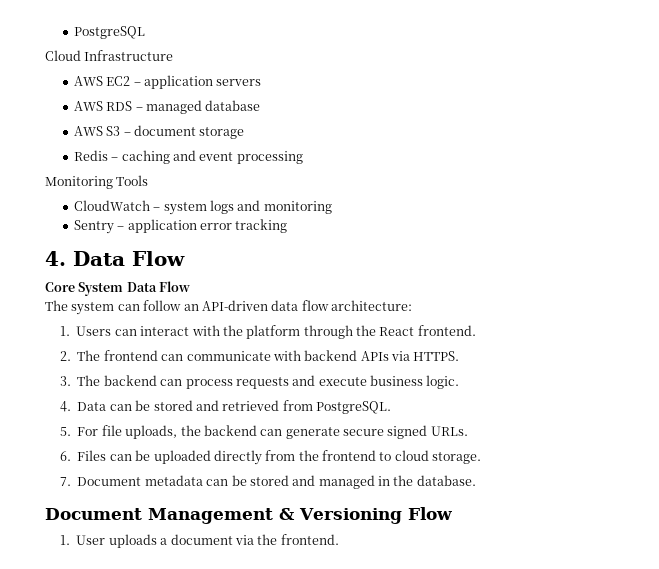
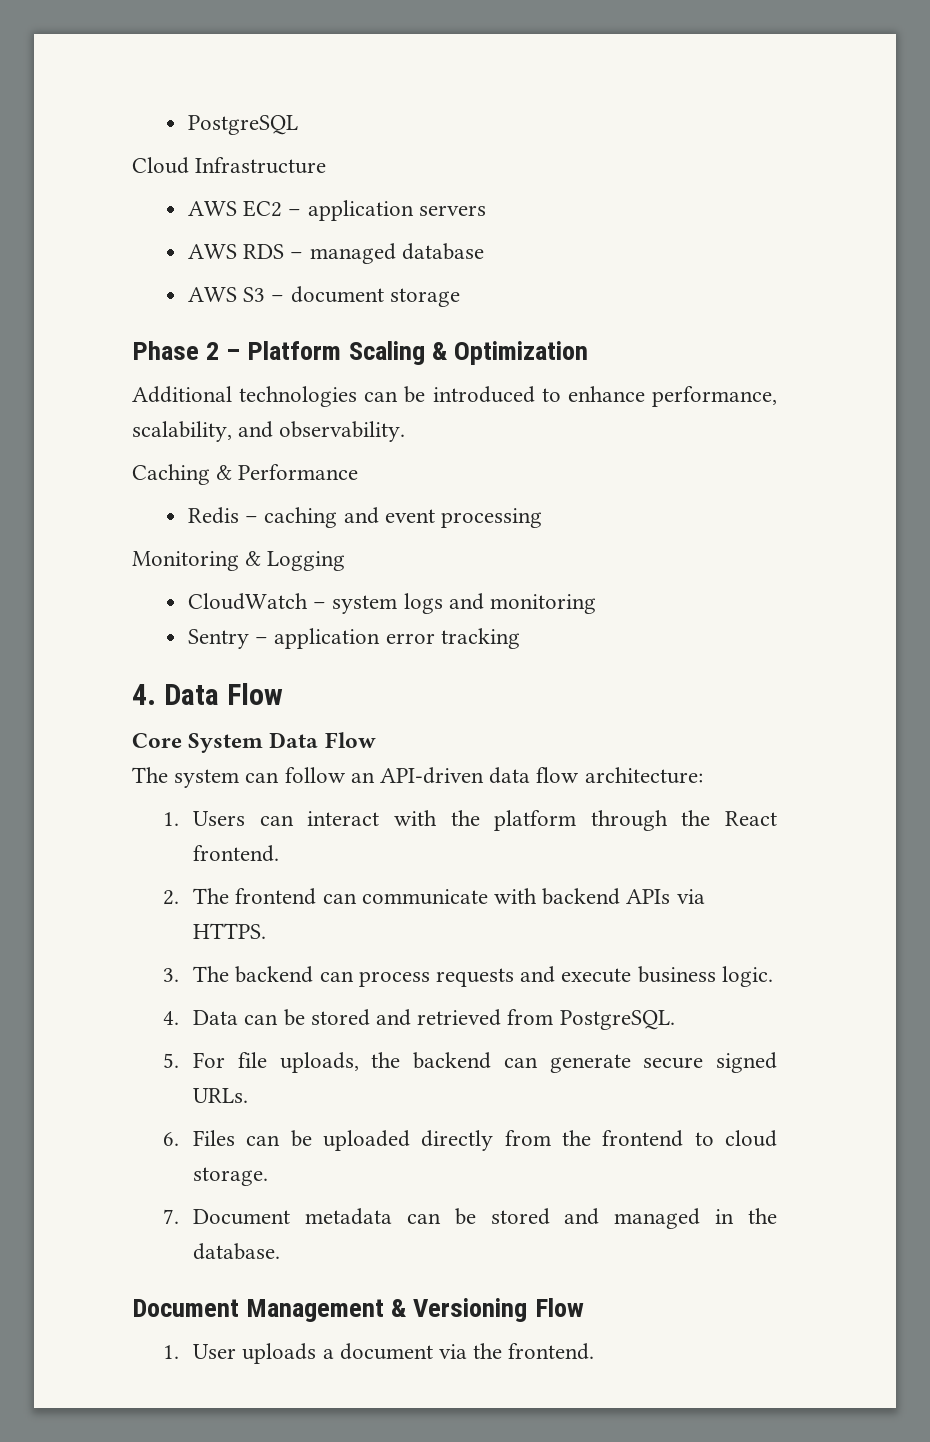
+ Phase 2 – Platform Scaling & Optimization
+ Additional technologies can be introduced to enhance performance, scalability, and observability.
+ Caching & Performance
- Monitoring Tools
+ Monitoring & Logging

